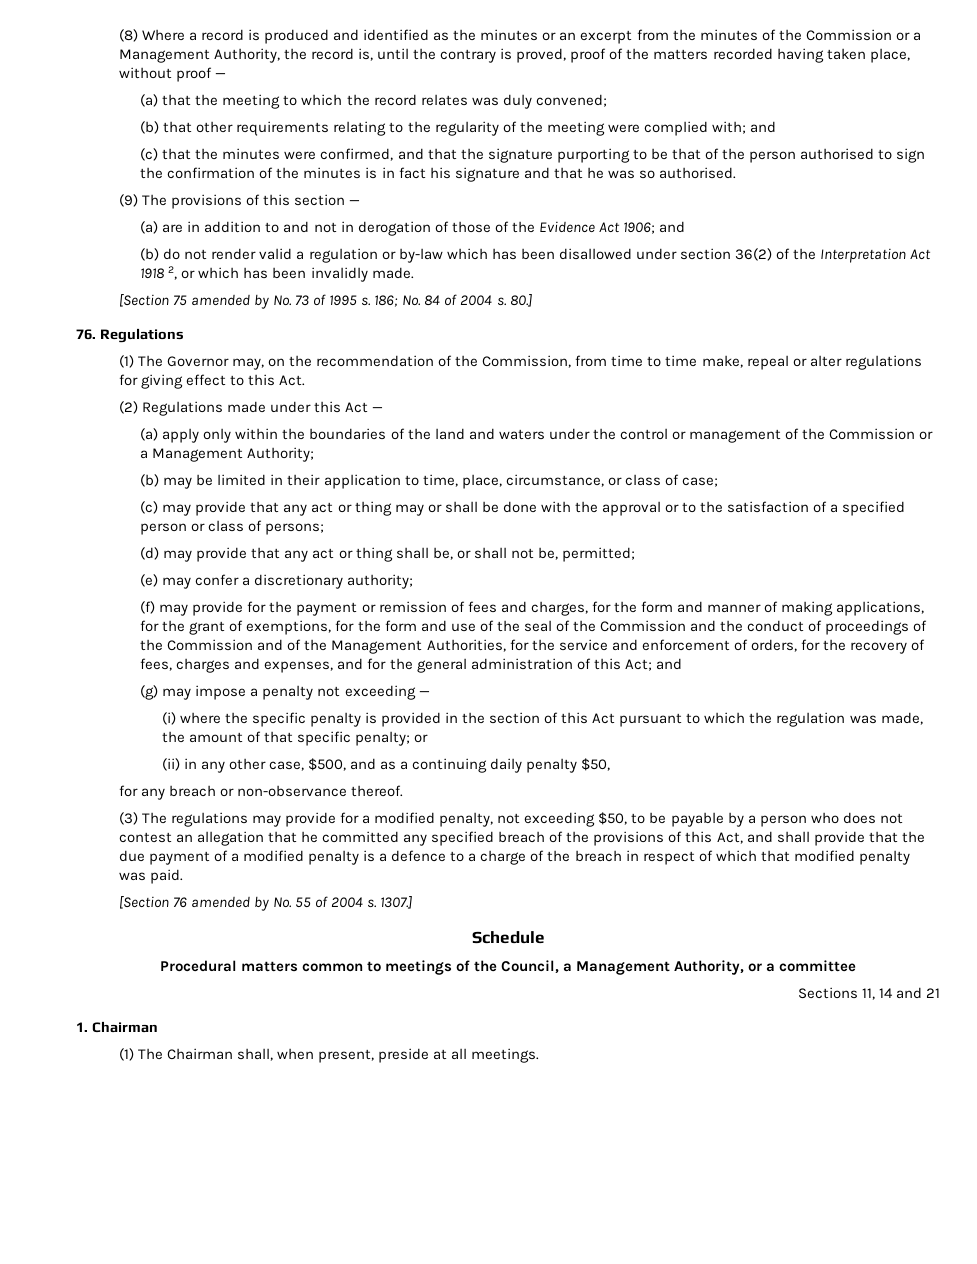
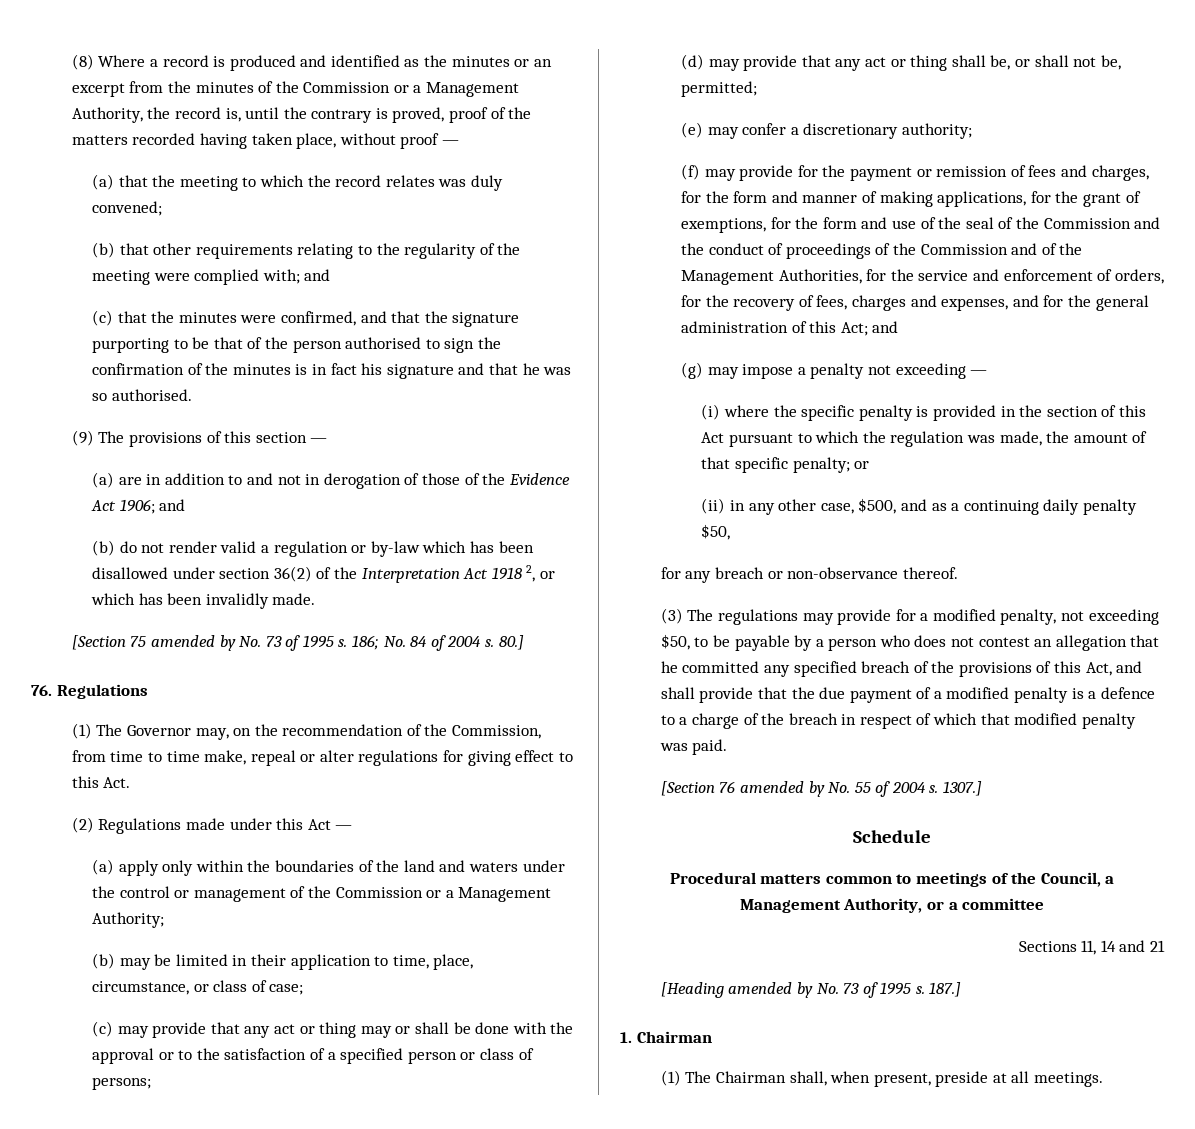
+ [Heading amended by No. 73 of 1995 s. 187.]

